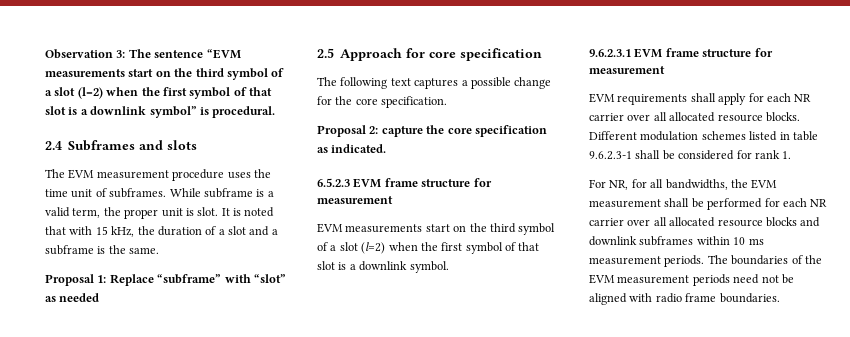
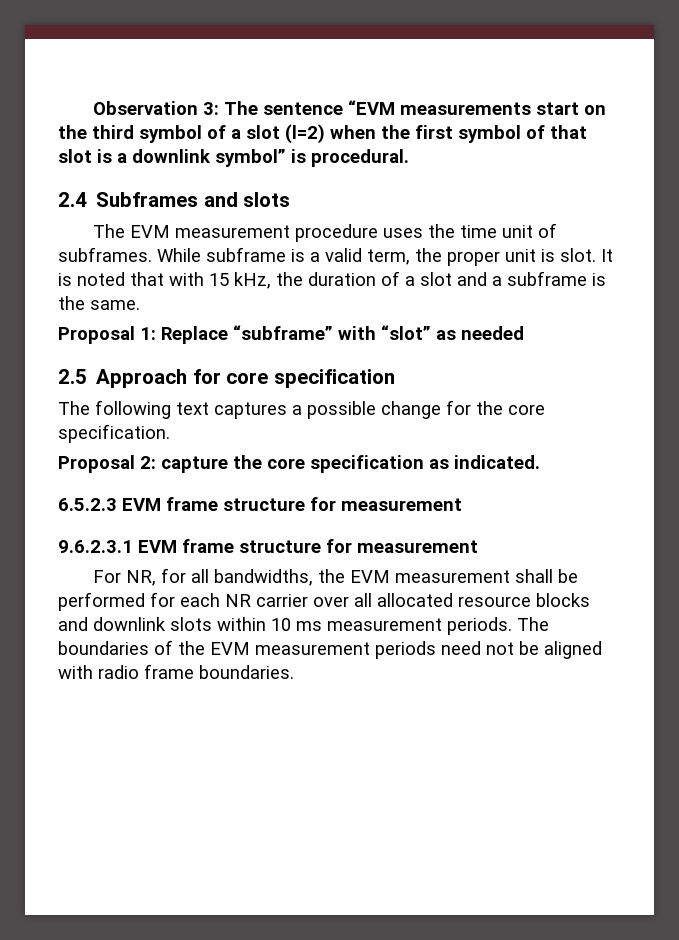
- EVM measurements start on the third symbol of a slot (l=2) when the first symbol of that slot is a downlink symbol.
- EVM requirements shall apply for each NR carrier over all allocated resource blocks. Different modulation schemes listed in table 9.6.2.3-1 shall be considered for rank 1.
- For NR, for all bandwidths, the EVM measurement shall be performed for each NR carrier over all allocated resource blocks and downlink subframes within 10 ms measurement periods.
+ For NR, for all bandwidths, the EVM measurement shall be performed for each NR carrier over all allocated resource blocks and downlink slots within 10 ms measurement periods.

